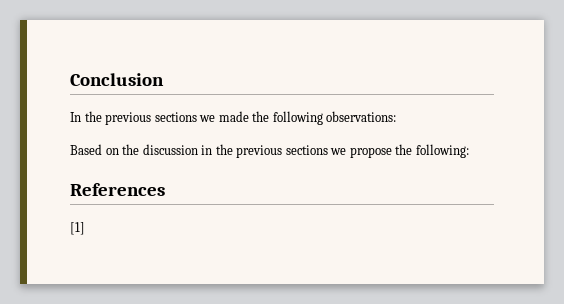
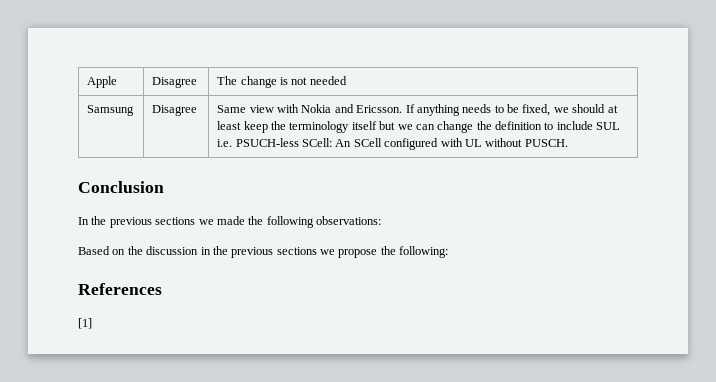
+ Apple | Disagree | The change is not needed
+ Samsung | Disagree | Same view with Nokia and Ericsson. If anything needs to be fixed, we should at least keep the terminology itself but we can change the definition to include SUL i.e. PSUCH-less SCell: An SCell configured with UL without PUSCH.

